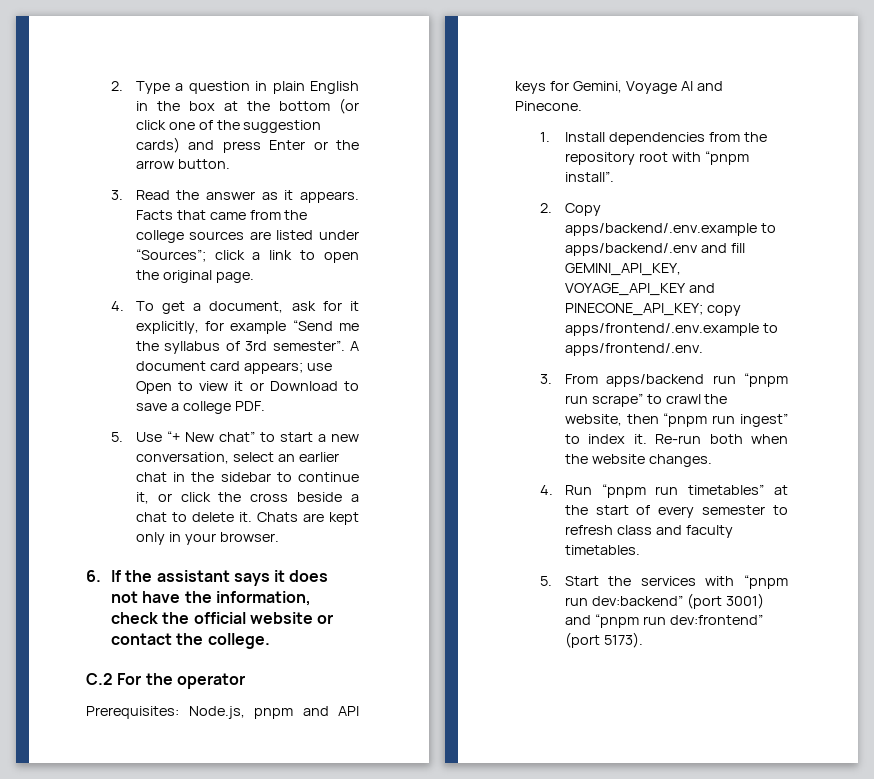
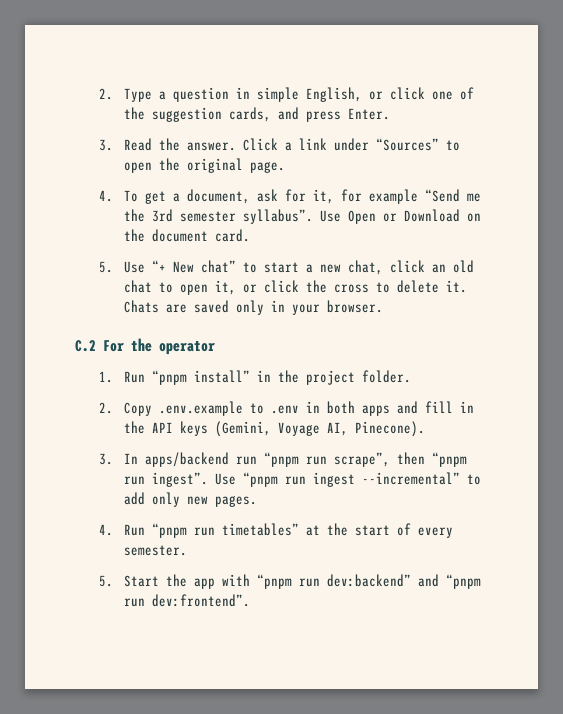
- 2. Type a question in plain English in the box at the bottom (or click one of the suggestion cards) and press Enter or the arrow button.
- 3. Read the answer as it appears. Facts that came from the college sources are listed under “Sources”; click a link to open the original page.
+ 2. Type a question in simple English, or click one of the suggestion cards, and press Enter.
+ 3. Read the answer. Click a link under “Sources” to open the original page.
- 4. To get a document, ask for it explicitly, for example “Send me the syllabus of 3rd semester”. A document card appears; use Open to view it or Download to save a college PDF.
+ 4. To get a document, ask for it, for example “Send me the 3rd semester syllabus”. Use Open or Download on the document card.
- 5. Use “+ New chat” to start a new conversation, select an earlier chat in the sidebar to continue it, or click the cross beside a chat to delete it.
+ 5. Use “+ New chat” to start a new chat, click an old chat to open it, or click the cross to delete it.
- Chats are kept only in your browser.
+ Chats are saved only in your browser.
- 6. If the assistant says it does not have the information, check the official website or contact the college.
  C.2 For the operator
- Prerequisites: Node.js, pnpm and API keys for Gemini, Voyage AI and Pinecone.
- 1. Install dependencies from the repository root with “pnpm install”.
- 2. Copy apps/backend/.env.example to apps/backend/.env and fill GEMINI_API_KEY, VOYAGE_API_KEY and PINECONE_API_KEY; copy apps/frontend/.env.example to apps/frontend/.env.
- 3. From apps/backend run “pnpm run scrape” to crawl the website, then “pnpm run ingest” to index it. Re-run both when the website changes.
+ 1. Run “pnpm install” in the project folder.
+ 2. Copy .env.example to .env in both apps and fill in the API keys (Gemini, Voyage AI, Pinecone).
+ 3. In apps/backend run “pnpm run scrape”, then “pnpm run ingest”. Use “pnpm run ingest --incremental” to add only new pages.
- 4. Run “pnpm run timetables” at the start of every semester to refresh class and faculty timetables.
+ 4. Run “pnpm run timetables” at the start of every semester.
- 5. Start the services with “pnpm run dev:backend” (port 3001) and “pnpm run dev:frontend” (port 5173).
+ 5. Start the app with “pnpm run dev:backend” and “pnpm run dev:frontend”.

